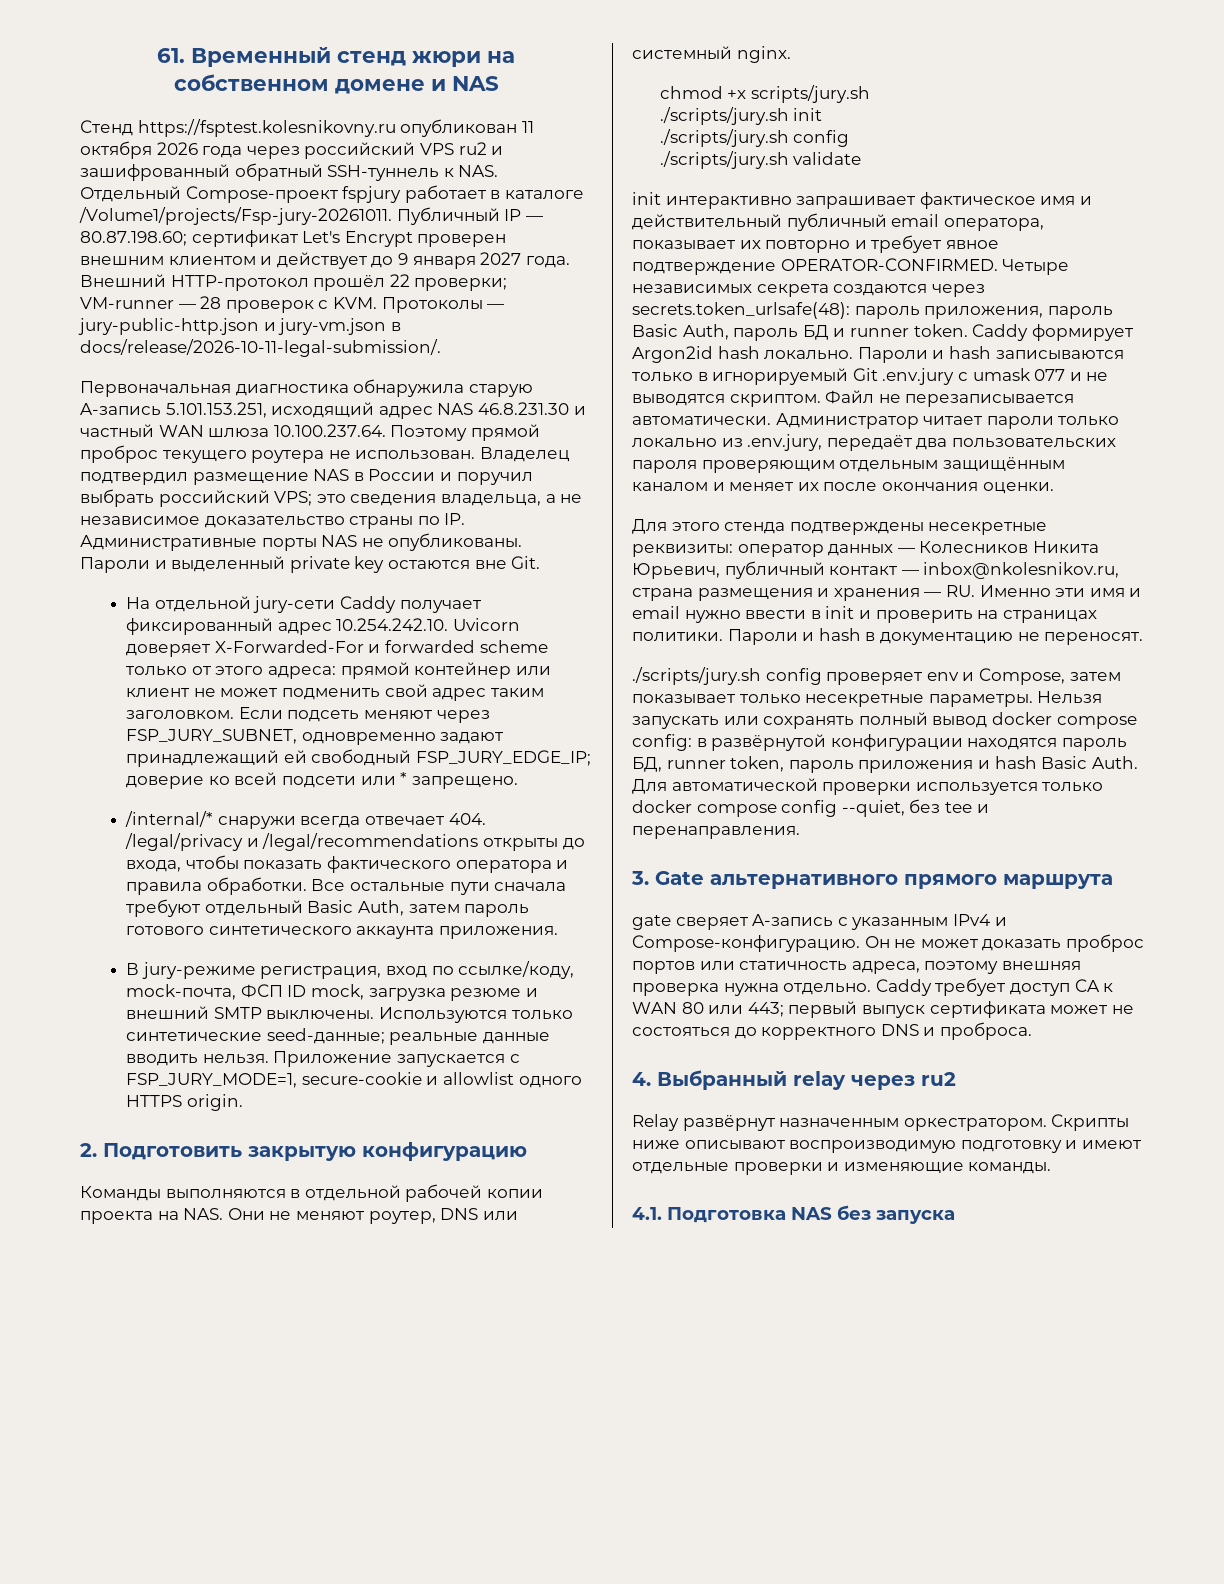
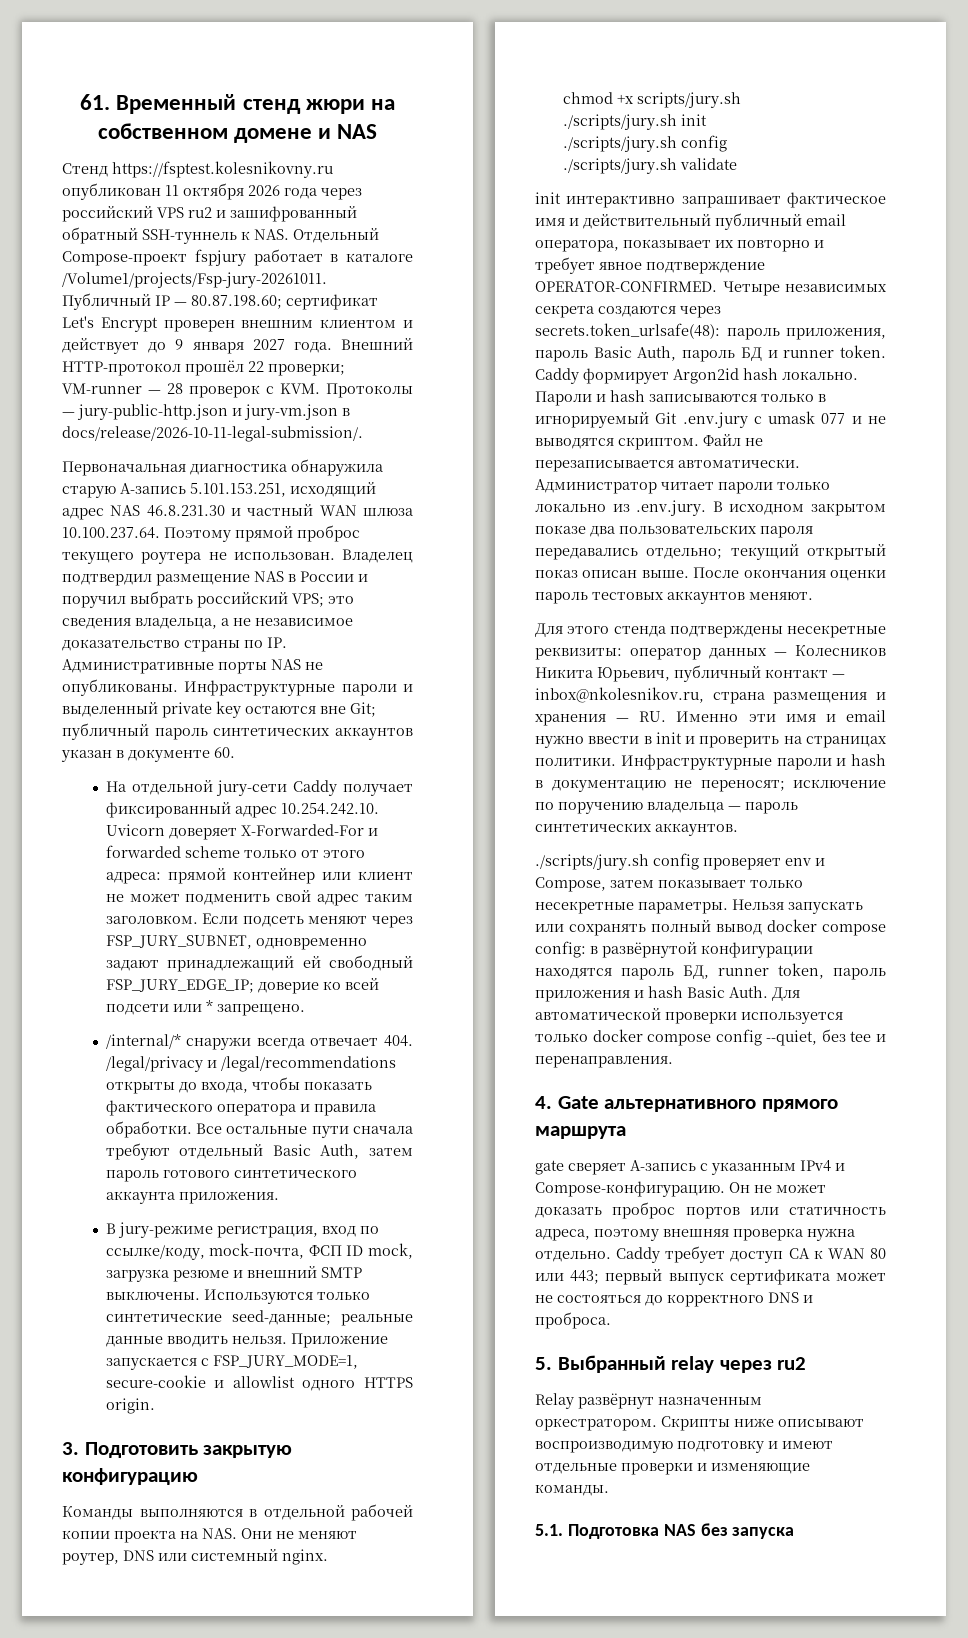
- Пароли и выделенный private key остаются вне Git.
+ Инфраструктурные пароли и выделенный private key остаются вне Git; публичный пароль синтетических аккаунтов указан в документе 60.
- 2. Подготовить закрытую конфигурацию
+ 3. Подготовить закрытую конфигурацию
- Администратор читает пароли только локально из .env.jury, передаёт два пользовательских пароля проверяющим отдельным защищённым каналом и меняет их после окончания оценки.
+ Администратор читает пароли только локально из .env.jury. В исходном закрытом показе два пользовательских пароля передавались отдельно; текущий открытый показ описан выше. После окончания оценки пароль тестовых аккаунтов меняют.
- Пароли и hash в документацию не переносят.
+ Инфраструктурные пароли и hash в документацию не переносят; исключение по поручению владельца — пароль синтетических аккаунтов.
- 3. Gate альтернативного прямого маршрута
+ 4. Gate альтернативного прямого маршрута
- 4. Выбранный relay через ru2
+ 5. Выбранный relay через ru2
- 4.1. Подготовка NAS без запуска
+ 5.1. Подготовка NAS без запуска

